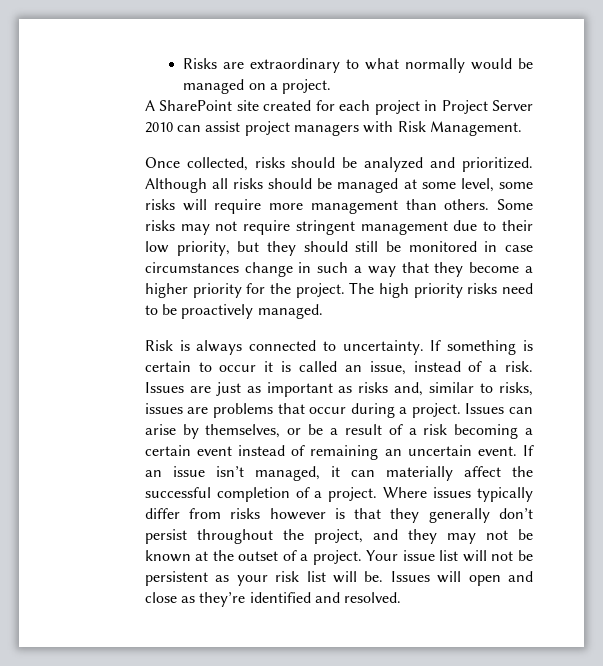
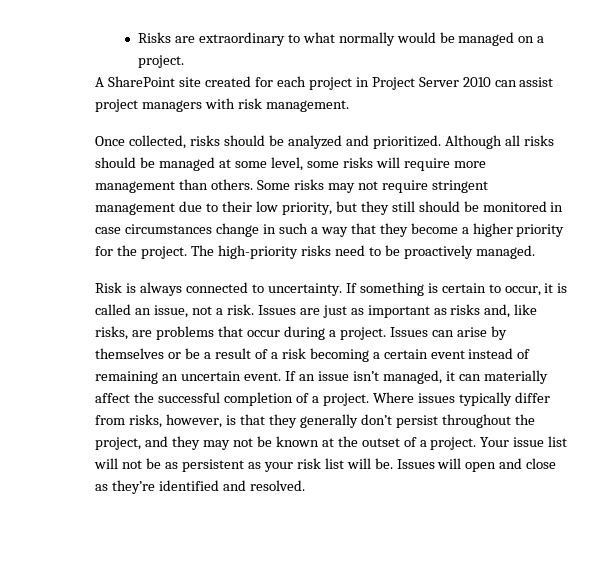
- A SharePoint site created for each project in Project Server 2010 can assist project managers with Risk Management.
+ A SharePoint site created for each project in Project Server 2010 can assist project managers with risk management.
- Some risks may not require stringent management due to their low priority, but they should still be monitored in case circumstances change in such a way that they become a higher priority for the project.
+ Some risks may not require stringent management due to their low priority, but they still should be monitored in case circumstances change in such a way that they become a higher priority for the project.
- The high priority risks need to be proactively managed.
+ The high-priority risks need to be proactively managed.
- If something is certain to occur it is called an issue, instead of a risk.
+ If something is certain to occur, it is called an issue, not a risk.
- Issues are just as important as risks and, similar to risks, issues are problems that occur during a project.
+ Issues are just as important as risks and, like risks, are problems that occur during a project.
- Issues can arise by themselves, or be a result of a risk becoming a certain event instead of remaining an uncertain event.
+ Issues can arise by themselves or be a result of a risk becoming a certain event instead of remaining an uncertain event.
- Where issues typically differ from risks however is that they generally don’t persist throughout the project, and they may not be known at the outset of a project.
+ Where issues typically differ from risks, however, is that they generally don’t persist throughout the project, and they may not be known at the outset of a project.
- Your issue list will not be persistent as your risk list will be.
+ Your issue list will not be as persistent as your risk list will be.

